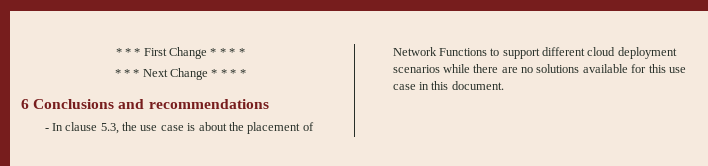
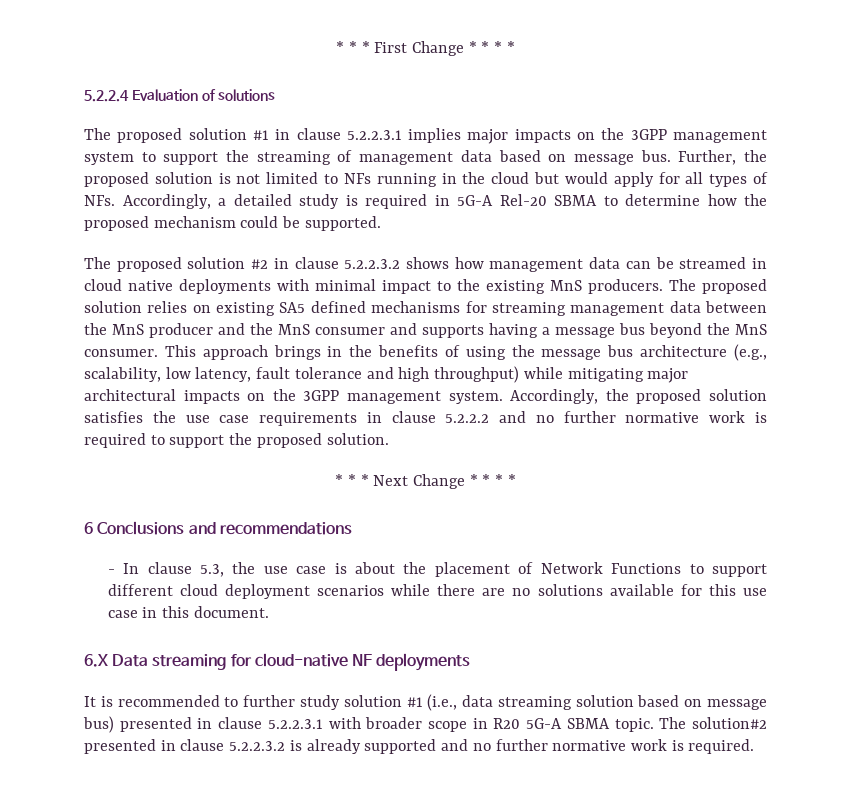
+ 5.2.2.4 Evaluation of solutions
+ The proposed solution #1 in clause 5.2.2.3.1 implies major impacts on the 3GPP management system to support the streaming of management data based on message bus. Further, the proposed solution is not limited to NFs running in the cloud but would apply for all types of NFs. Accordingly, a detailed study is required in 5G-A Rel-20 SBMA to determine how the proposed mechanism could be supported.
+ The proposed solution #2 in clause 5.2.2.3.2 shows how management data can be streamed in cloud native deployments with minimal impact to the existing MnS producers. The proposed solution relies on existing SA5 defined mechanisms for streaming management data between the MnS producer and the MnS consumer and supports having a message bus beyond the MnS consumer. This approach brings in the benefits of using the message bus architecture (e.g., scalability, low latency, fault tolerance and high throughput) while mitigating major architectural impacts on the 3GPP management system. Accordingly, the proposed solution satisfies the use case requirements in clause 5.2.2.2 and no further normative work is required to support the proposed solution.
+ 6.X Data streaming for cloud-native NF deployments
+ It is recommended to further study solution #1 (i.e., data streaming solution based on message bus) presented in clause 5.2.2.3.1 with broader scope in R20 5G-A SBMA topic. The solution#2 presented in clause 5.2.2.3.2 is already supported and no further normative work is required.

